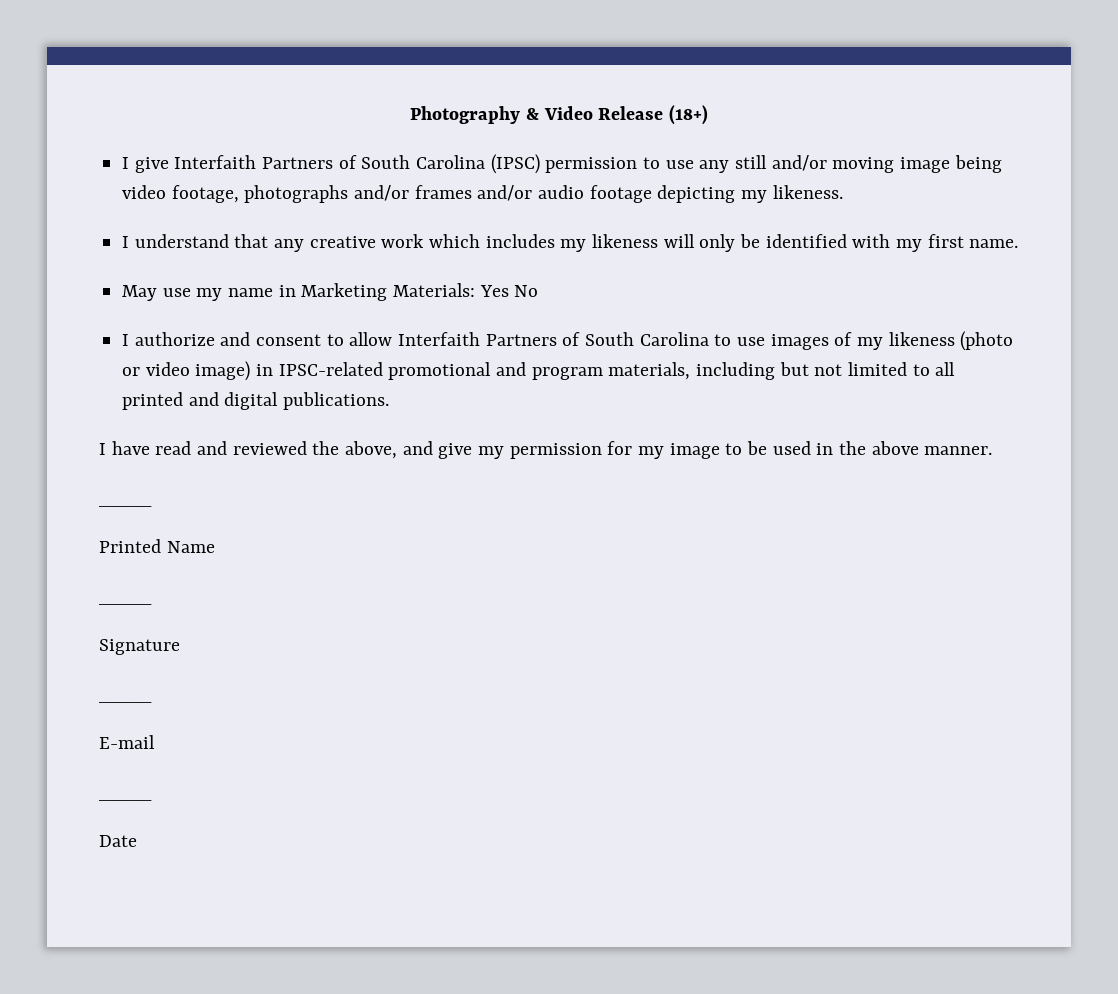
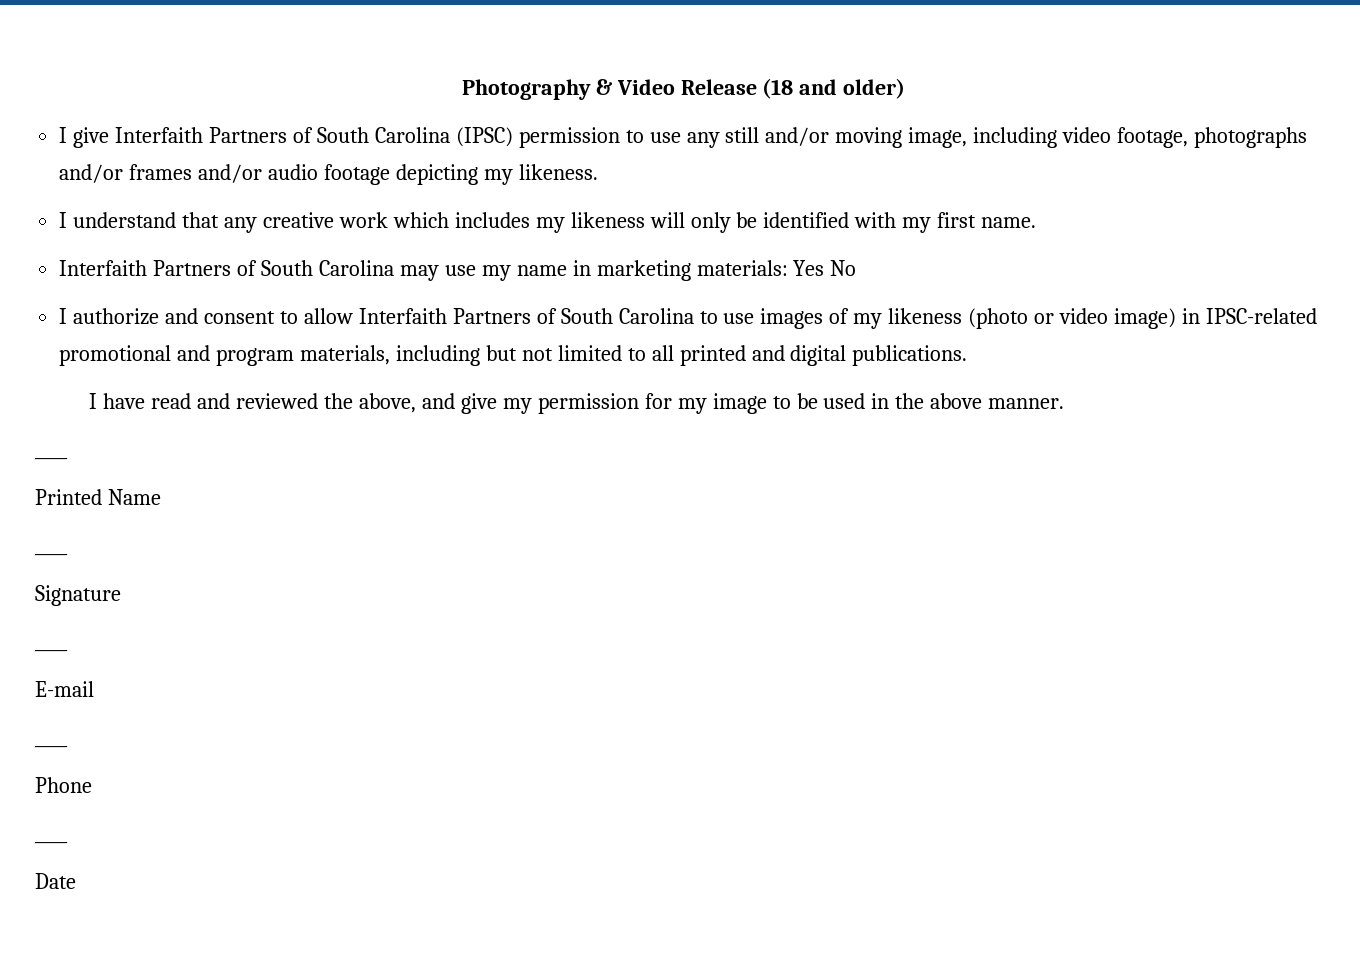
- Photography & Video Release (18+)
+ Photography & Video Release (18 and older)
- I give Interfaith Partners of South Carolina (IPSC) permission to use any still and/or moving image being video footage, photographs and/or frames and/or audio footage depicting my likeness.
+ I give Interfaith Partners of South Carolina (IPSC) permission to use any still and/or moving image, including video footage, photographs and/or frames and/or audio footage depicting my likeness.
- May use my name in Marketing Materials: Yes No
+ Interfaith Partners of South Carolina may use my name in marketing materials: Yes No
+ Phone
+ ____

